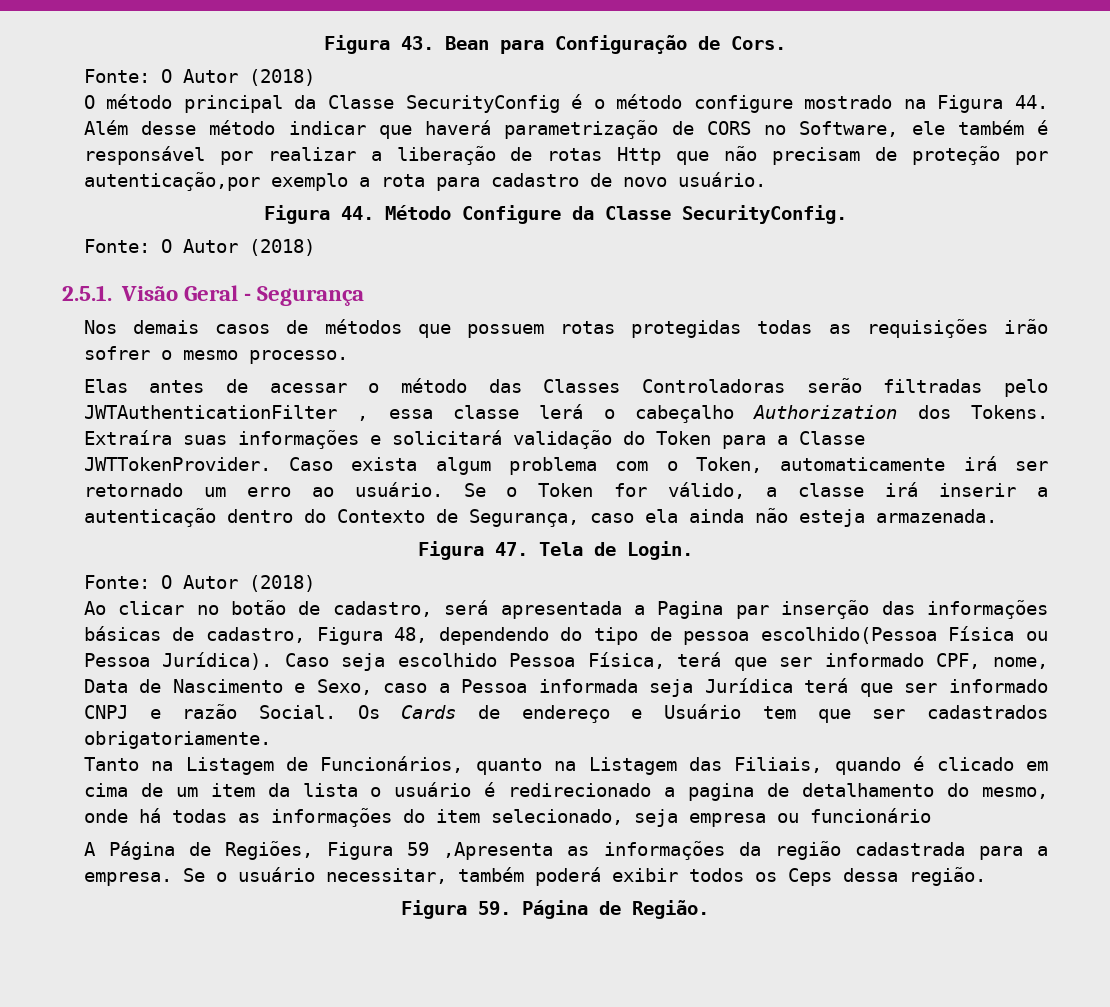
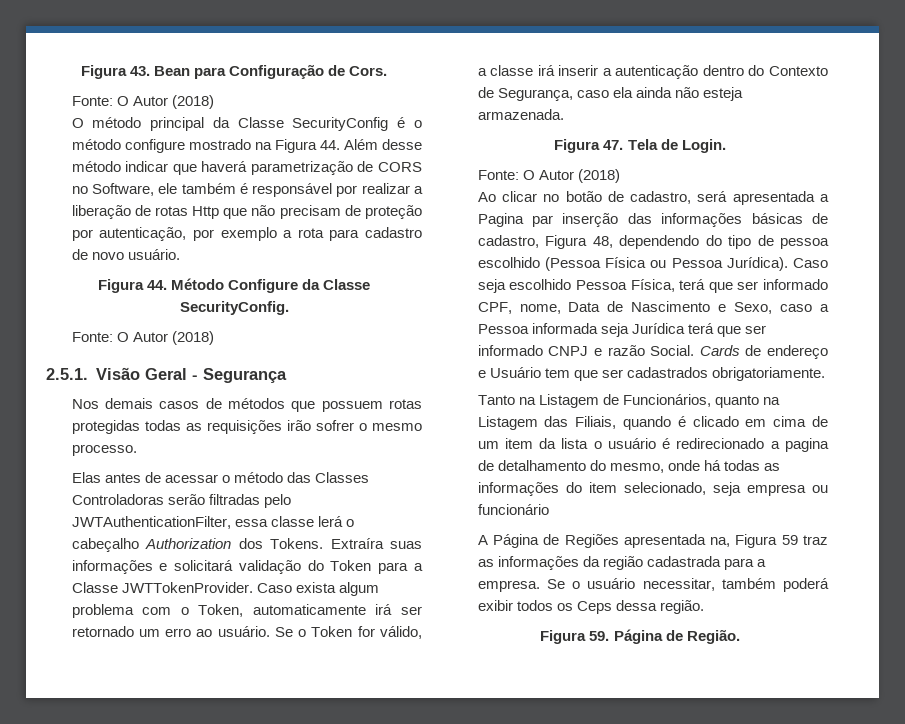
- O método principal da Classe SecurityConfig é o método configure mostrado na Figura 44. Além desse método indicar que haverá parametrização de CORS no Software, ele também é responsável por realizar a liberação de rotas Http que não precisam de proteção por autenticação,por exemplo a rota para cadastro de novo usuário.
+ O método principal da Classe SecurityConfig é o método configure mostrado na Figura 44. Além desse método indicar que haverá parametrização de CORS no Software, ele também é responsável por realizar a liberação de rotas Http que não precisam de proteção por autenticação, por exemplo a rota para cadastro de novo usuário.
- Elas antes de acessar o método das Classes Controladoras serão filtradas pelo JWTAuthenticationFilter , essa classe lerá o cabeçalho Authorization dos Tokens.
+ Elas antes de acessar o método das Classes Controladoras serão filtradas pelo JWTAuthenticationFilter, essa classe lerá o cabeçalho Authorization dos Tokens.
- Ao clicar no botão de cadastro, será apresentada a Pagina par inserção das informações básicas de cadastro, Figura 48, dependendo do tipo de pessoa escolhido(Pessoa Física ou Pessoa Jurídica).
+ Ao clicar no botão de cadastro, será apresentada a Pagina par inserção das informações básicas de cadastro, Figura 48, dependendo do tipo de pessoa escolhido (Pessoa Física ou Pessoa Jurídica).
- Os Cards de endereço e Usuário tem que ser cadastrados obrigatoriamente.
+ Cards de endereço e Usuário tem que ser cadastrados obrigatoriamente.
- A Página de Regiões, Figura 59 ,Apresenta as informações da região cadastrada para a empresa.
+ A Página de Regiões apresentada na, Figura 59 traz as informações da região cadastrada para a empresa.

